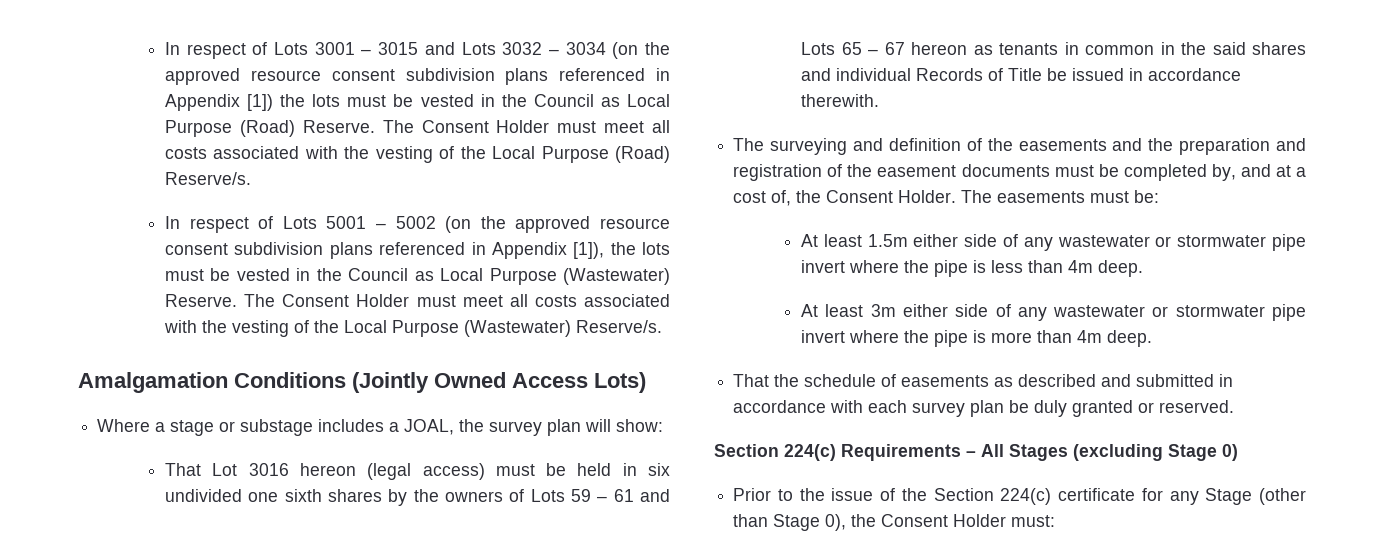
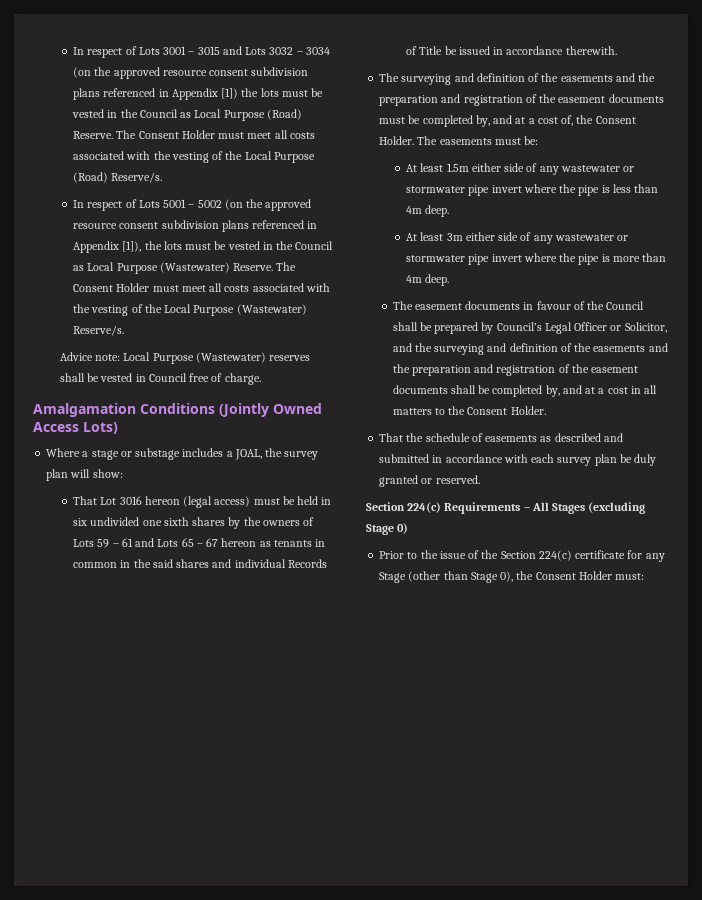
+ Advice note: Local Purpose (Wastewater) reserves shall be vested in Council free of charge.
+ The easement documents in favour of the Council shall be prepared by Council’s Legal Officer or Solicitor, and the surveying and definition of the easements and the preparation and registration of the easement documents shall be completed by, and at a cost in all matters to the Consent Holder.

